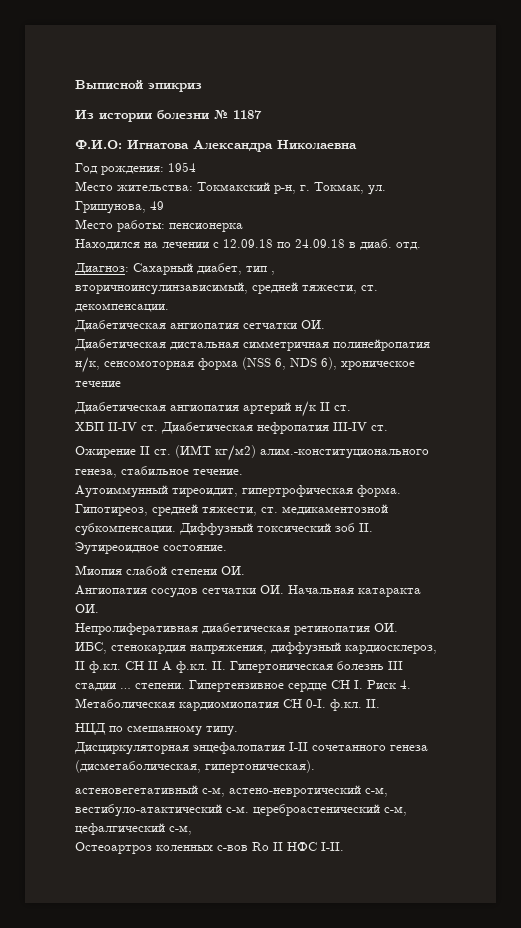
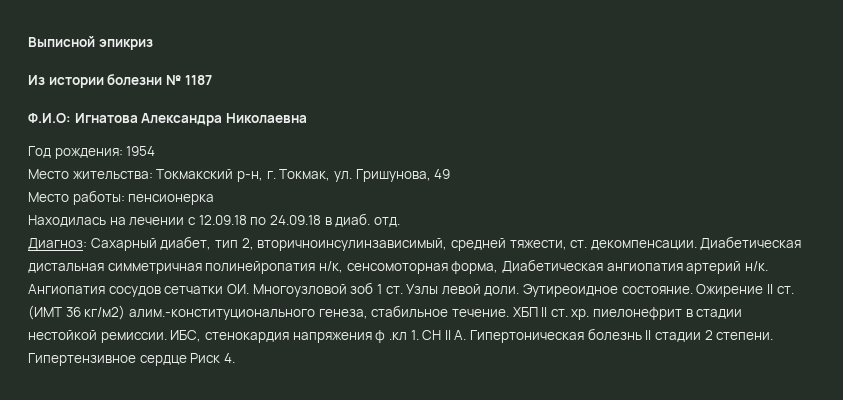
- Находился на лечении с 12.09.18 по 24.09.18 в диаб. отд.
+ Находилась на лечении с 12.09.18 по 24.09.18 в диаб. отд.
- Диагноз: Сахарный диабет, тип , вторичноинсулинзависимый, средней тяжести, ст. декомпенсации.
- Диабетическая ангиопатия сетчатки ОИ.
- Диабетическая дистальная симметричная полинейропатия н/к, сенсомоторная форма (NSS 6, NDS 6), хроническое течение
- Диабетическая ангиопатия артерий н/к II ст.
- ХБП II-IV ст. Диабетическая нефропатия III-IV ст.
- Ожирение II ст. (ИМТ кг/м2) алим.-конституционального генеза, стабильное течение.
- Аутоиммунный тиреоидит, гипертрофическая форма. Гипотиреоз, средней тяжести, ст. медикаментозной субкомпенсации. Диффузный токсический зоб II. Эутиреоидное состояние.
- Миопия слабой степени ОИ.
- Ангиопатия сосудов сетчатки ОИ. Начальная катаракта ОИ.
- Непролиферативная диабетическая ретинопатия ОИ.
- ИБС, стенокардия напряжения, диффузный кардиосклероз, II ф.кл. СН II А ф.кл. II. Гипертоническая болезнь III стадии … степени. Гипертензивное сердце СН I. Риск 4. Метаболическая кардиомиопатия СН 0-I. ф.кл. II.
- НЦД по смешанному типу.
- Дисциркуляторная энцефалопатия I-II сочетанного генеза (дисметаболическая, гипертоническая).
- астеновегетативный с-м, астено-невротический с-м, вестибуло-атактический с-м. цереброастенический с-м, цефалгический с-м,
- Остеоартроз коленных с-вов Rо II НФС I-II.
+ Диагноз: Сахарный диабет, тип 2, вторичноинсулинзависимый, средней тяжести, ст. декомпенсации. Диабетическая дистальная симметричная полинейропатия н/к, сенсомоторная форма, Диабетическая ангиопатия артерий н/к. Ангиопатия сосудов сетчатки ОИ. Многоузловой зоб 1 ст. Узлы левой доли. Эутиреоидное состояние. Ожирение II ст. (ИМТ 36 кг/м2) алим.-конституционального генеза, стабильное течение. ХБП II ст. хр. пиелонефрит в стадии нестойкой ремиссии. ИБС, стенокардия напряжения ф .кл 1. СН II А. Гипертоническая болезнь II стадии 2 степени. Гипертензивное сердце Риск 4.

